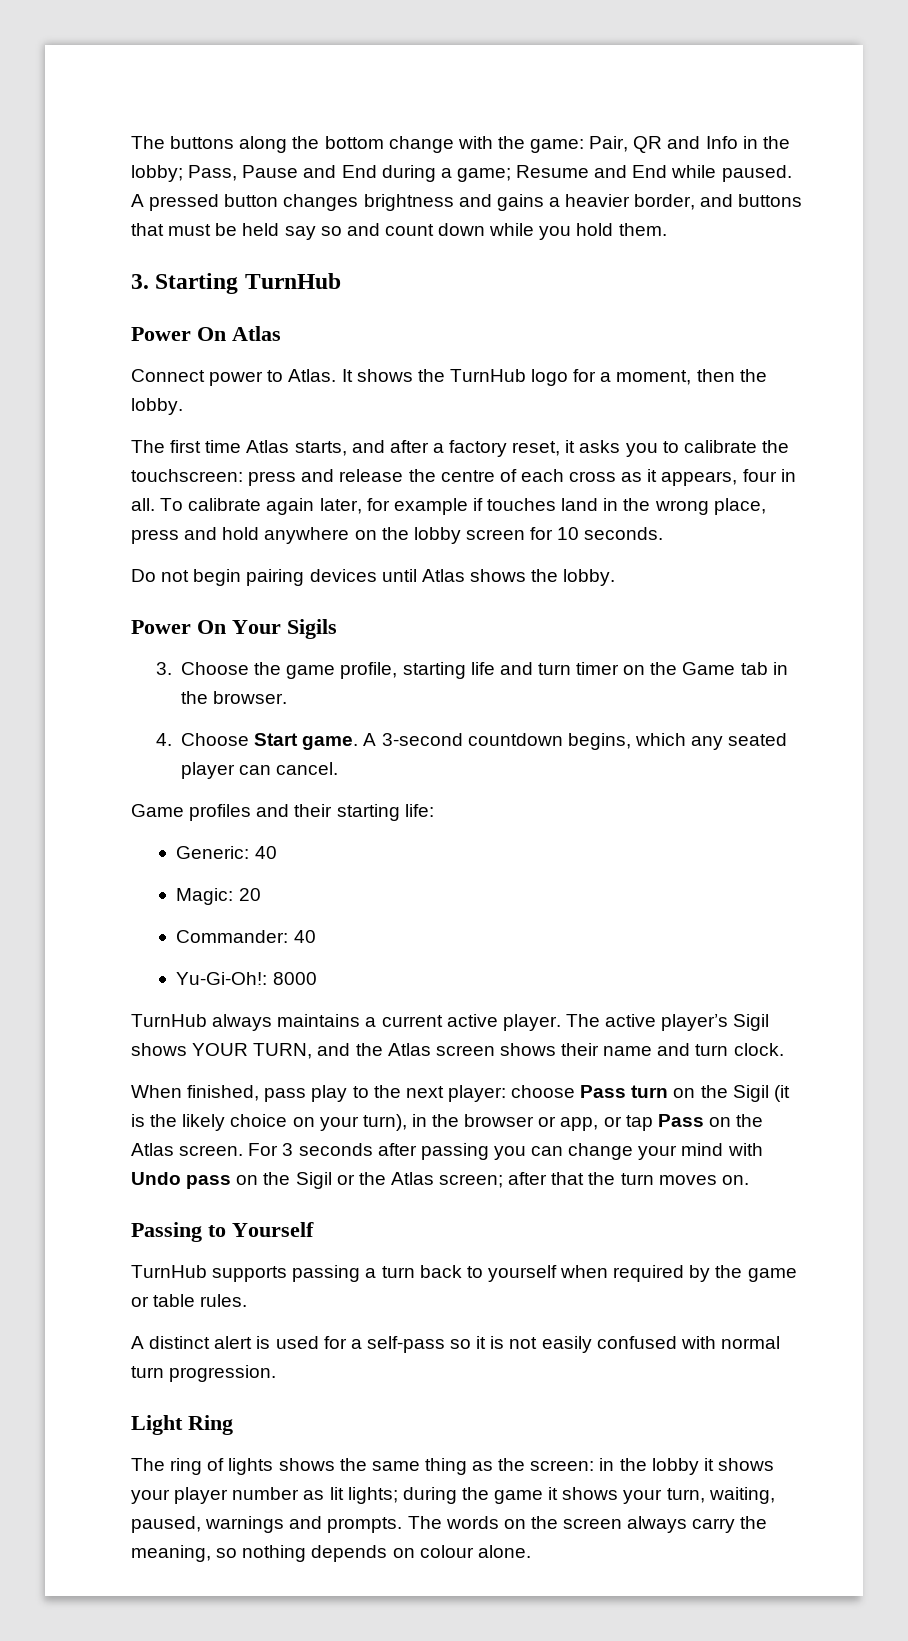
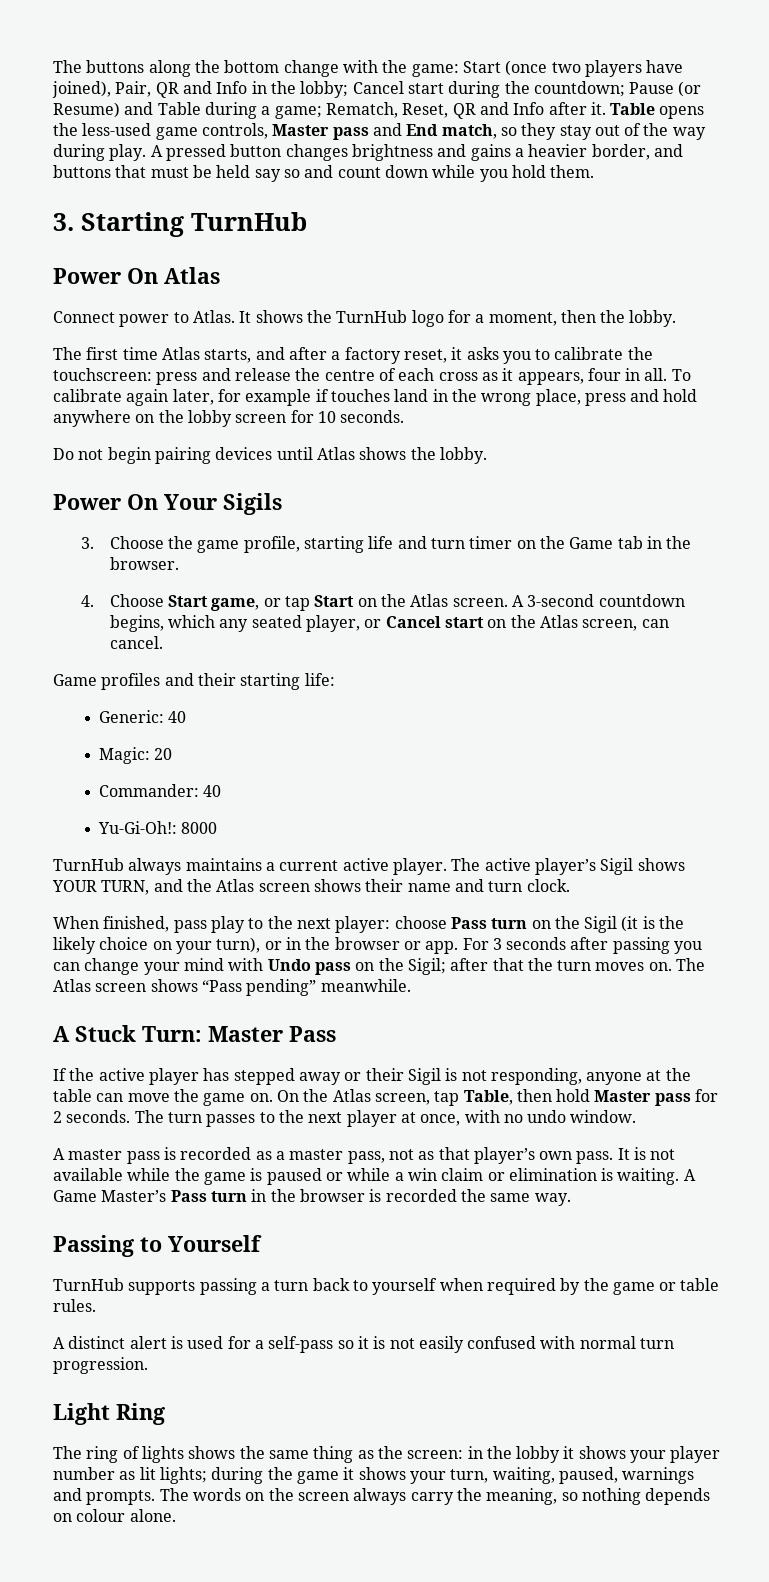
- The buttons along the bottom change with the game: Pair, QR and Info in the lobby; Pass, Pause and End during a game; Resume and End while paused.
+ The buttons along the bottom change with the game: Start (once two players have joined), Pair, QR and Info in the lobby; Cancel start during the countdown; Pause (or Resume) and Table during a game; Rematch, Reset, QR and Info after it. Table opens the less-used game controls, Master pass and End match, so they stay out of the way during play.
- 4. Choose Start game.
+ 4. Choose Start game, or tap Start on the Atlas screen.
- A 3-second countdown begins, which any seated player can cancel.
+ A 3-second countdown begins, which any seated player, or Cancel start on the Atlas screen, can cancel.
- When finished, pass play to the next player: choose Pass turn on the Sigil (it is the likely choice on your turn), in the browser or app, or tap Pass on the Atlas screen.
+ When finished, pass play to the next player: choose Pass turn on the Sigil (it is the likely choice on your turn), or in the browser or app.
- For 3 seconds after passing you can change your mind with Undo pass on the Sigil or the Atlas screen; after that the turn moves on.
+ For 3 seconds after passing you can change your mind with Undo pass on the Sigil; after that the turn moves on. The Atlas screen shows “Pass pending” meanwhile.
+ A Stuck Turn: Master Pass
+ If the active player has stepped away or their Sigil is not responding, anyone at the table can move the game on. On the Atlas screen, tap Table, then hold Master pass for 2 seconds. The turn passes to the next player at once, with no undo window.
+ A master pass is recorded as a master pass, not as that player’s own pass. It is not available while the game is paused or while a win claim or elimination is waiting. A Game Master’s Pass turn in the browser is recorded the same way.

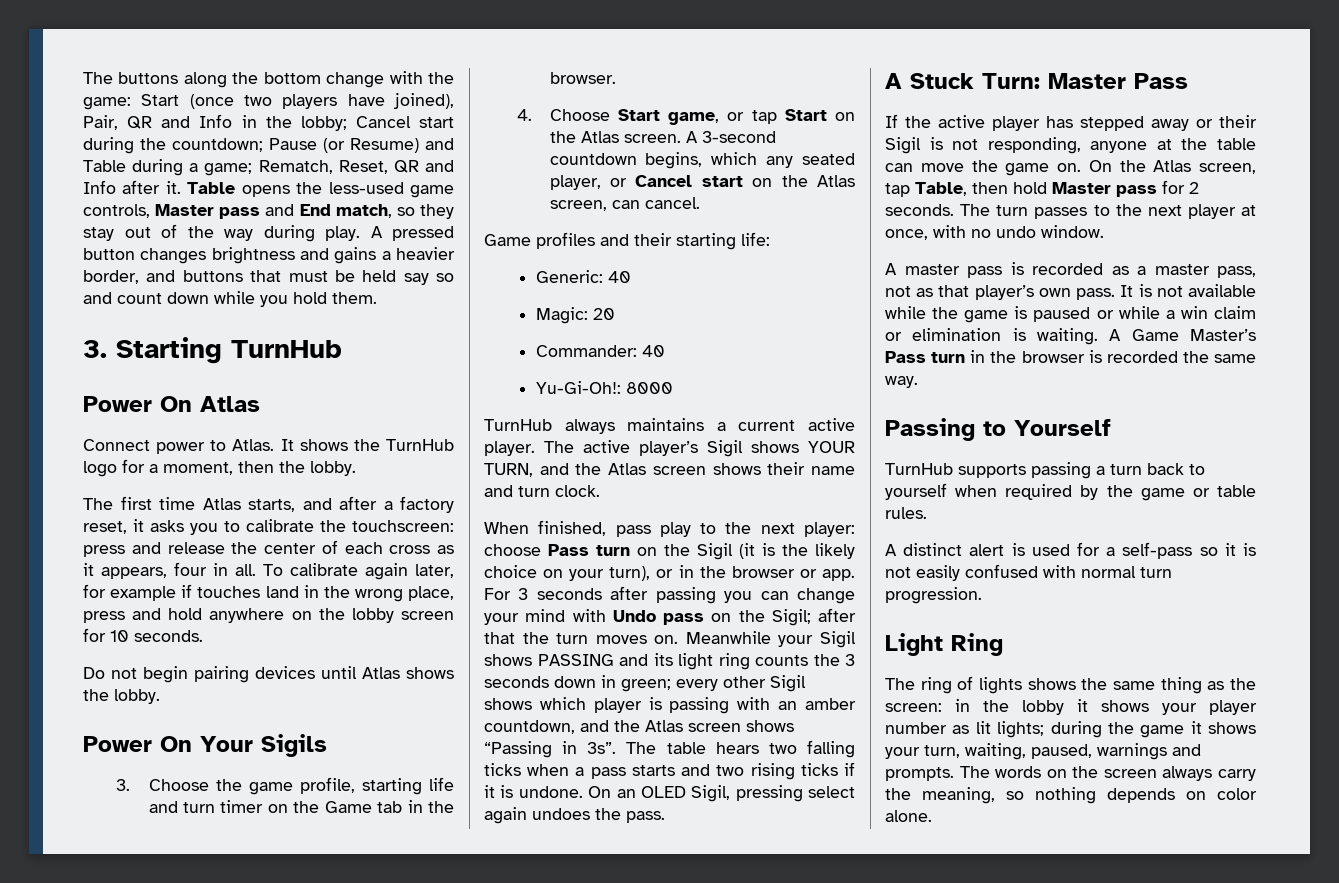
- The first time Atlas starts, and after a factory reset, it asks you to calibrate the touchscreen: press and release the centre of each cross as it appears, four in all.
+ The first time Atlas starts, and after a factory reset, it asks you to calibrate the touchscreen: press and release the center of each cross as it appears, four in all.
- The Atlas screen shows “Pass pending” meanwhile.
+ Meanwhile your Sigil shows PASSING and its light ring counts the 3 seconds down in green; every other Sigil shows which player is passing with an amber countdown, and the Atlas screen shows “Passing in 3s”. The table hears two falling ticks when a pass starts and two rising ticks if it is undone. On an OLED Sigil, pressing select again undoes the pass.
- The words on the screen always carry the meaning, so nothing depends on colour alone.
+ The words on the screen always carry the meaning, so nothing depends on color alone.

